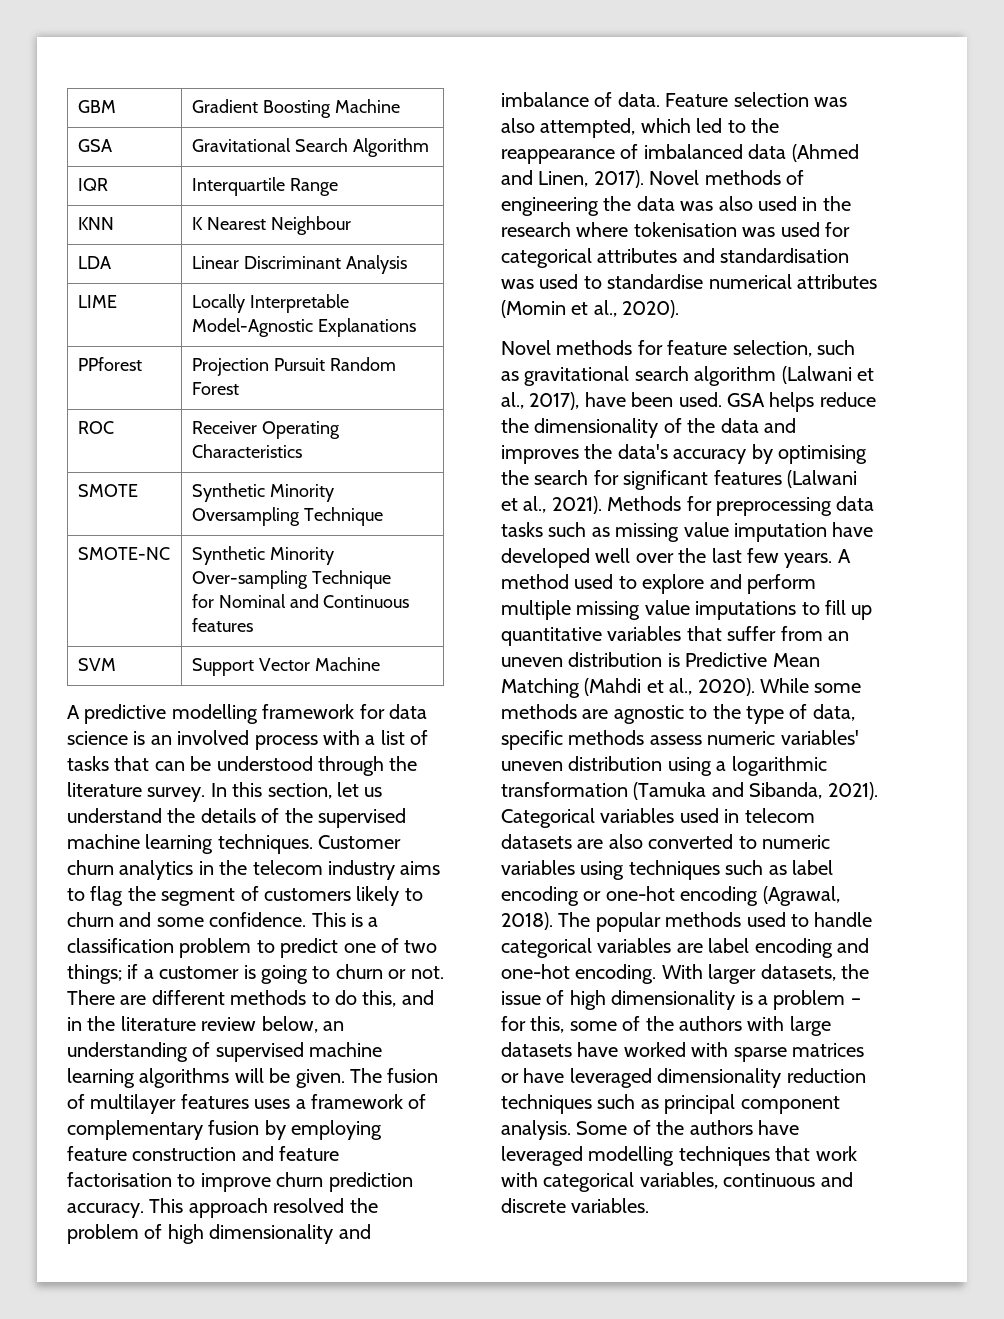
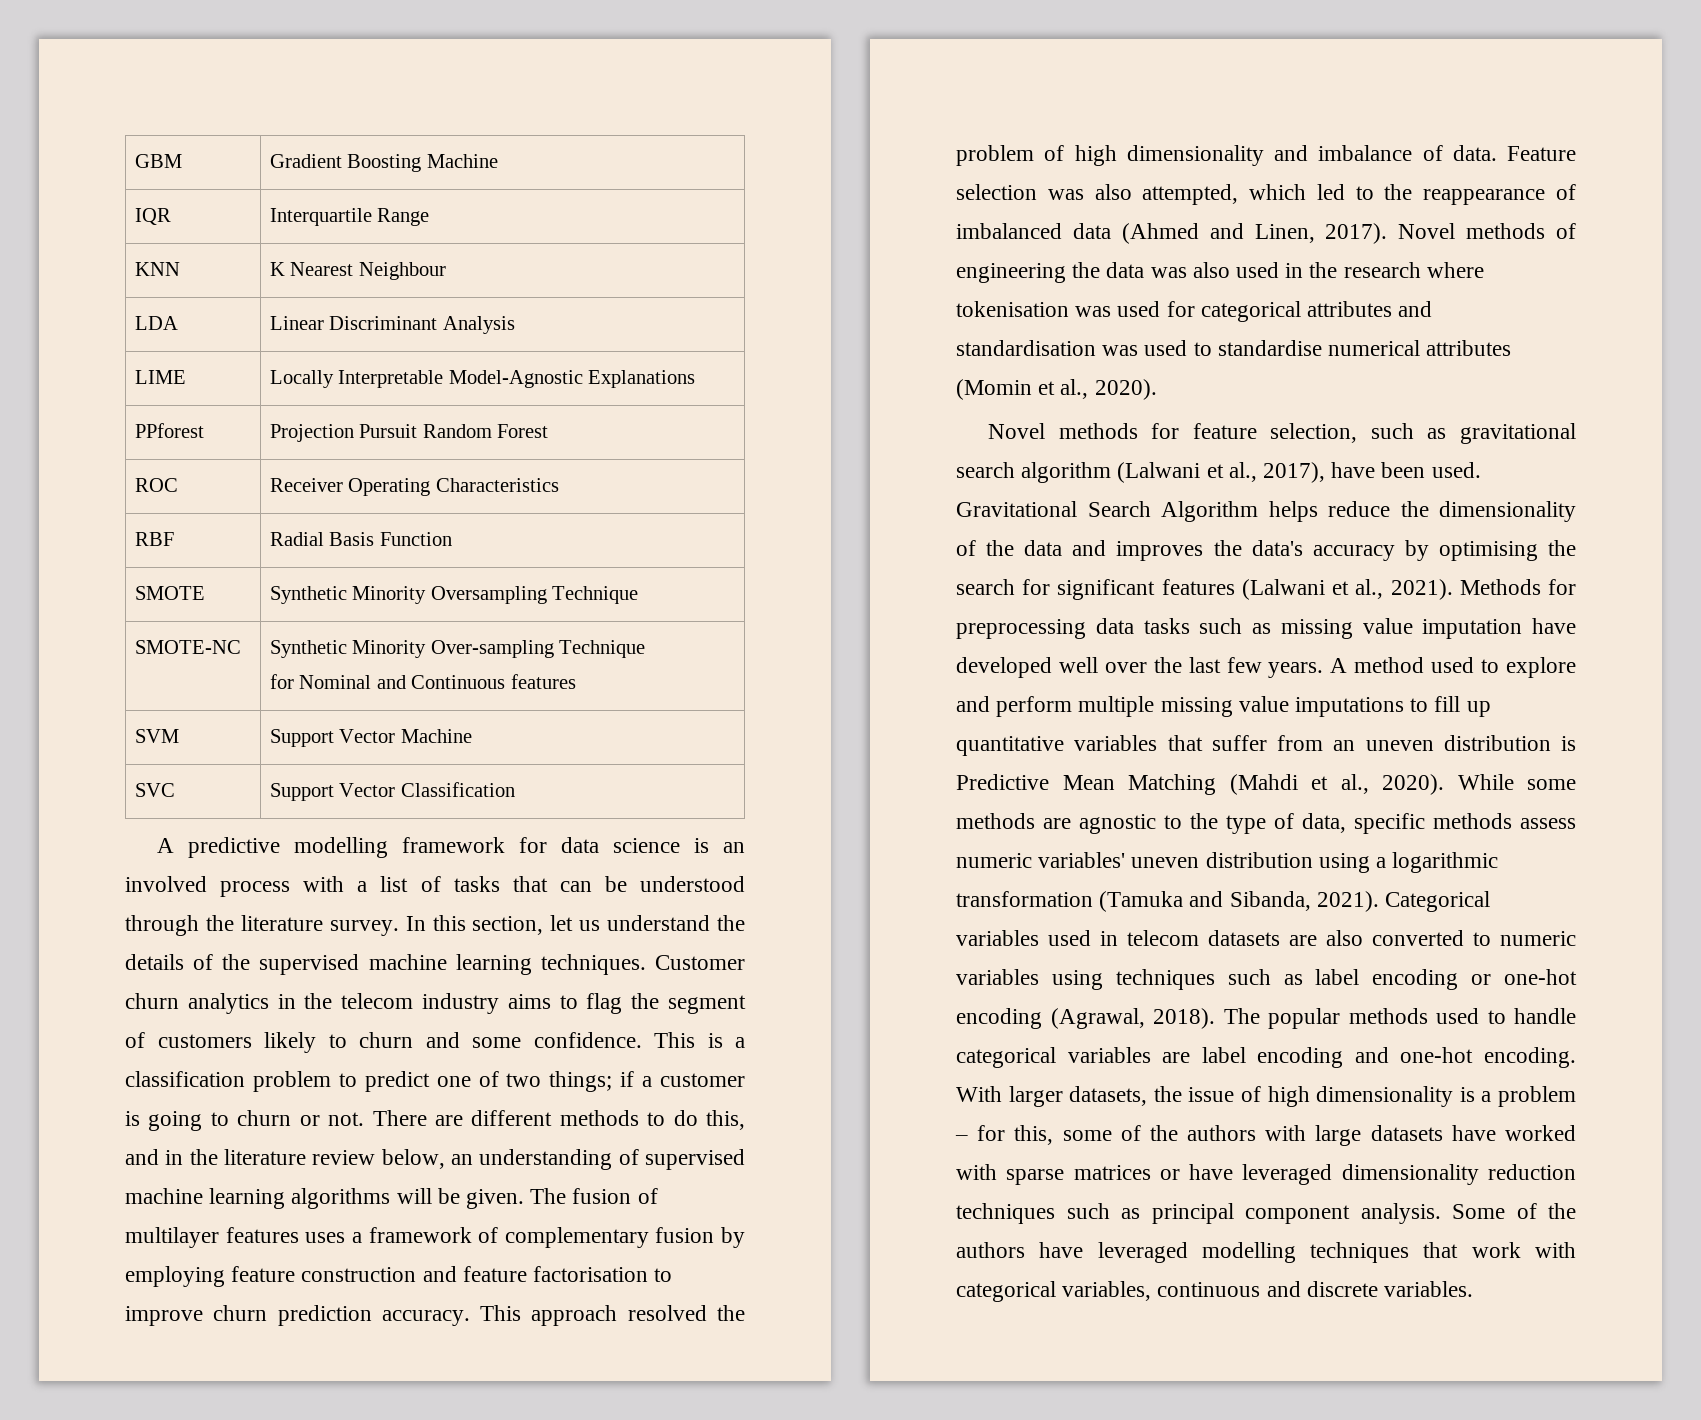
- GSA | Gravitational Search Algorithm
+ RBF | Radial Basis Function
+ SVC | Support Vector Classification
- GSA helps reduce the dimensionality of the data and improves the data's accuracy by optimising the search for significant features (Lalwani et al., 2021).
+ Gravitational Search Algorithm helps reduce the dimensionality of the data and improves the data's accuracy by optimising the search for significant features (Lalwani et al., 2021).

